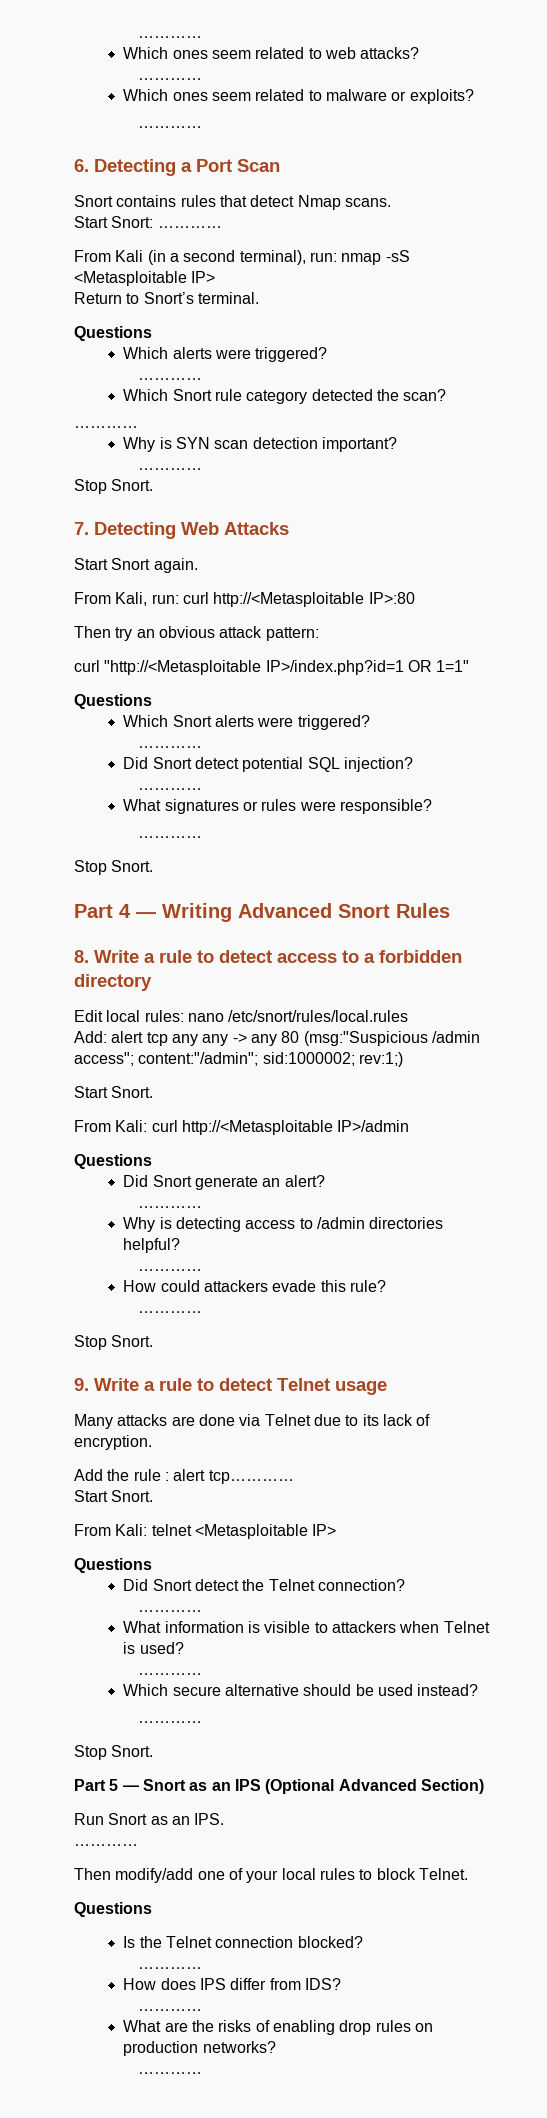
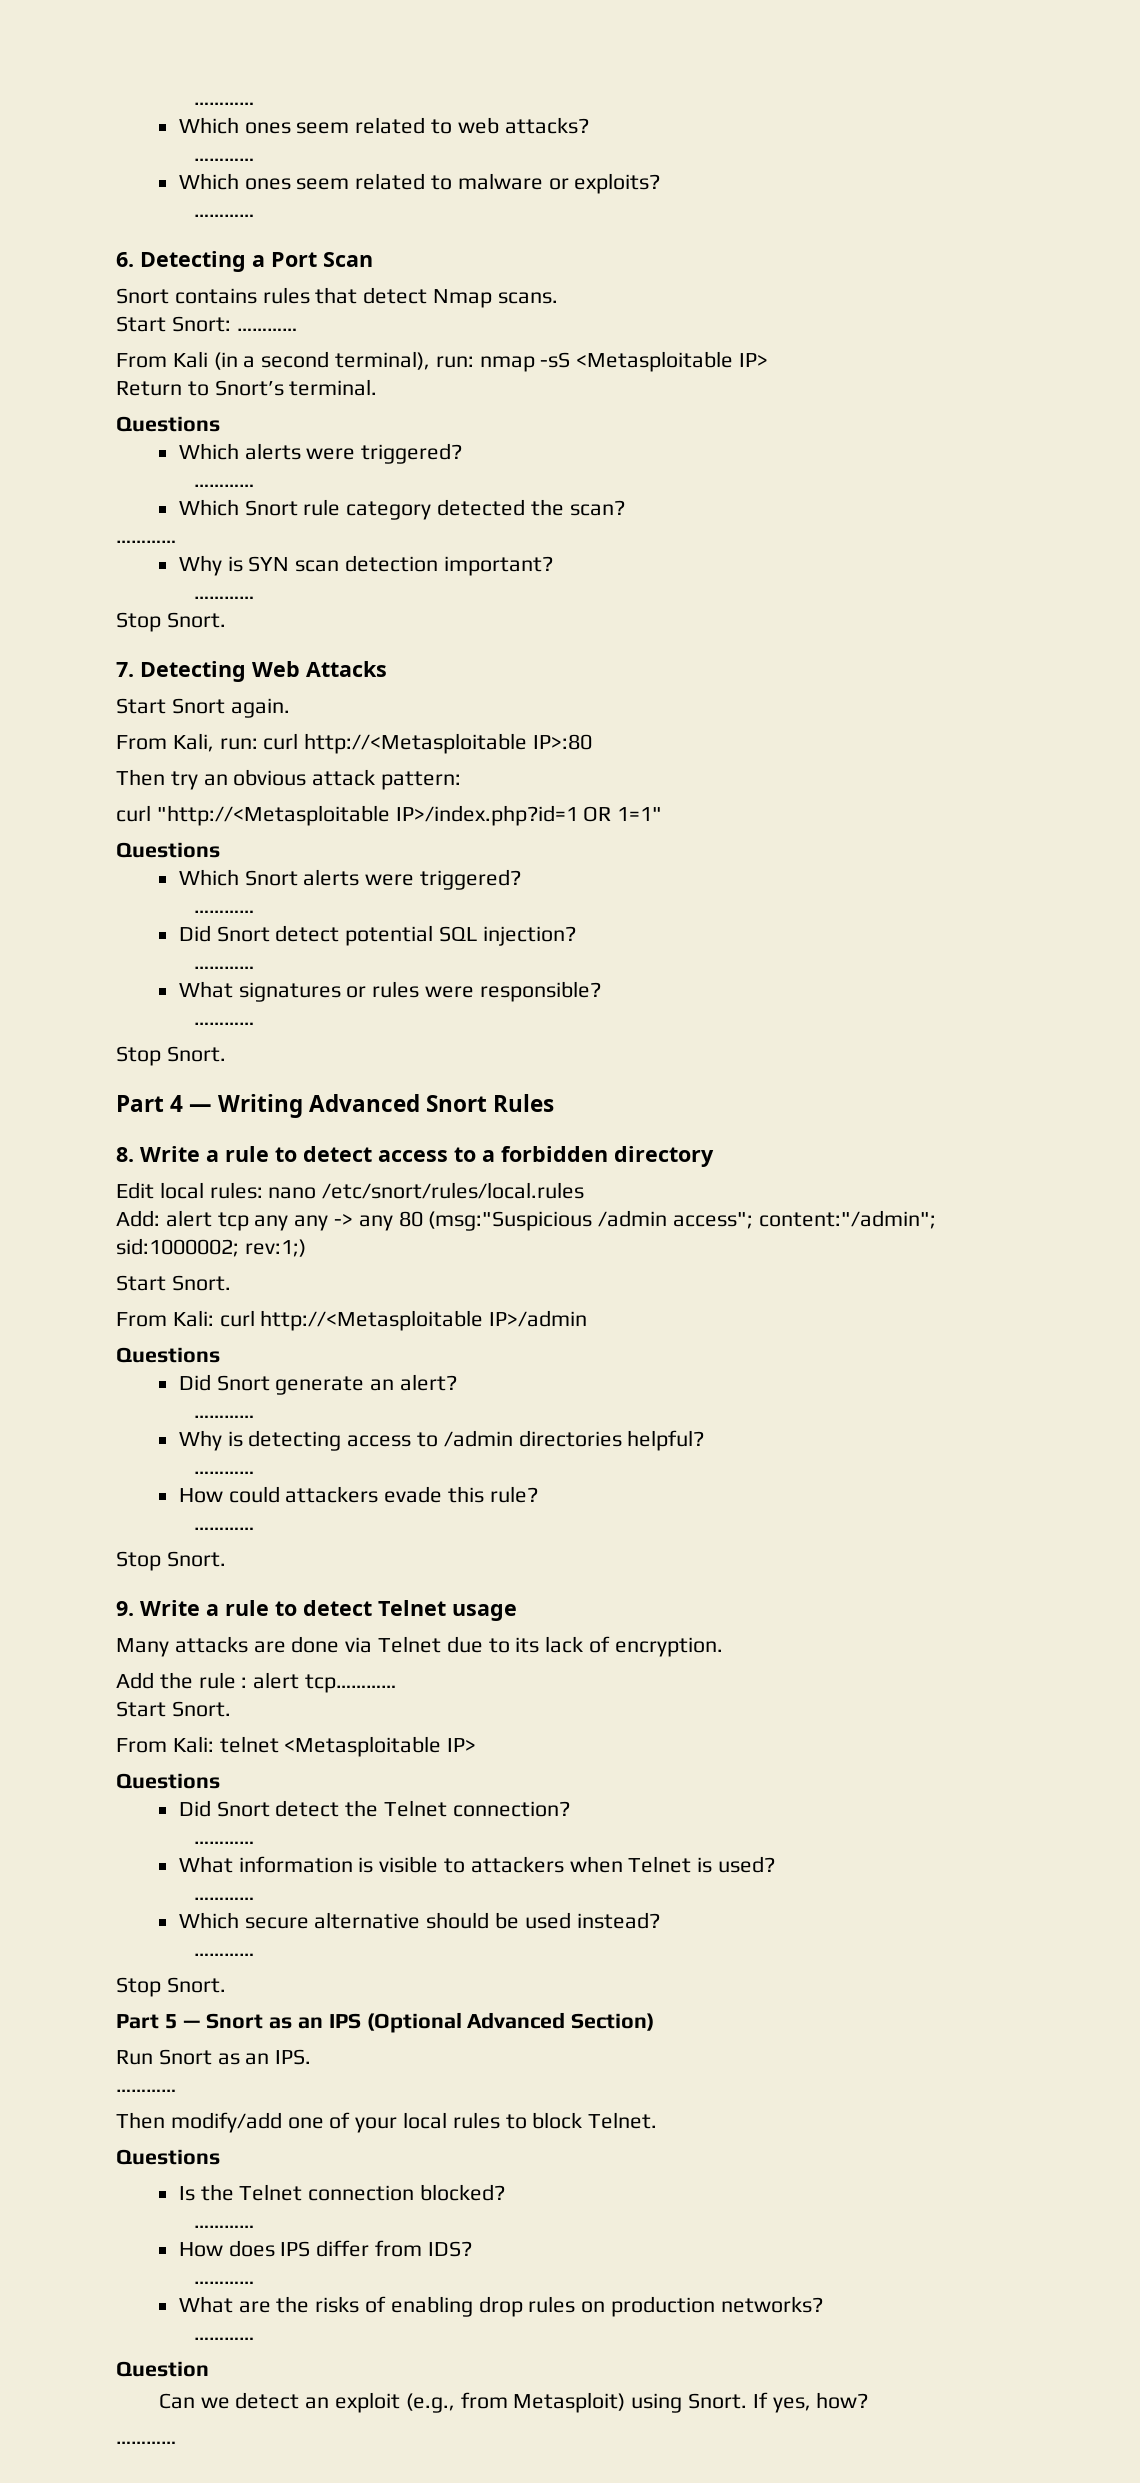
+ Question
+ Can we detect an exploit (e.g., from Metasploit) using Snort. If yes, how?
+ …………

